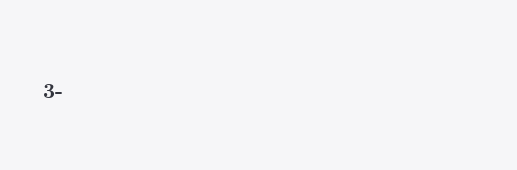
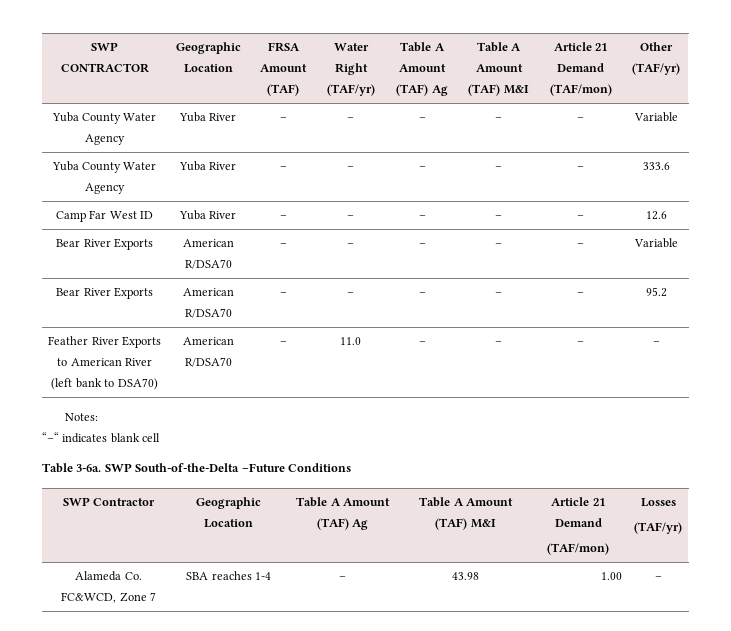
- 3-
+ SWP CONTRACTOR | Geographic Location | FRSA Amount (TAF) | Water Right (TAF/yr) | Table A Amount (TAF) Ag | Table A Amount (TAF) M&I | Article 21 Demand (TAF/mon) | Other (TAF/yr)
+ Yuba County Water Agency | Yuba River | – | – | – | – | – | Variable
+ Yuba County Water Agency | Yuba River | – | – | – | – | – | 333.6
+ Camp Far West ID | Yuba River | – | – | – | – | – | 12.6
+ Bear River Exports | American R/DSA70 | – | – | – | – | – | Variable
+ Bear River Exports | American R/DSA70 | – | – | – | – | – | 95.2
+ Feather River Exports to American River (left bank to DSA70) | American R/DSA70 | – | 11.0 | – | – | – | –
+ Notes:
+ “–“ indicates blank cell
+ Table 3-6a. SWP South-of-the-Delta –Future Conditions
+ SWP Contractor | Geographic Location | Table A Amount (TAF) Ag | Table A Amount (TAF) M&I | Article 21 Demand
+ (TAF/mon) | Losses
+ (TAF/yr)
+ Alameda Co. FC&WCD, Zone 7 | SBA reaches 1-4 | – | 43.98 | 1.00 | –

